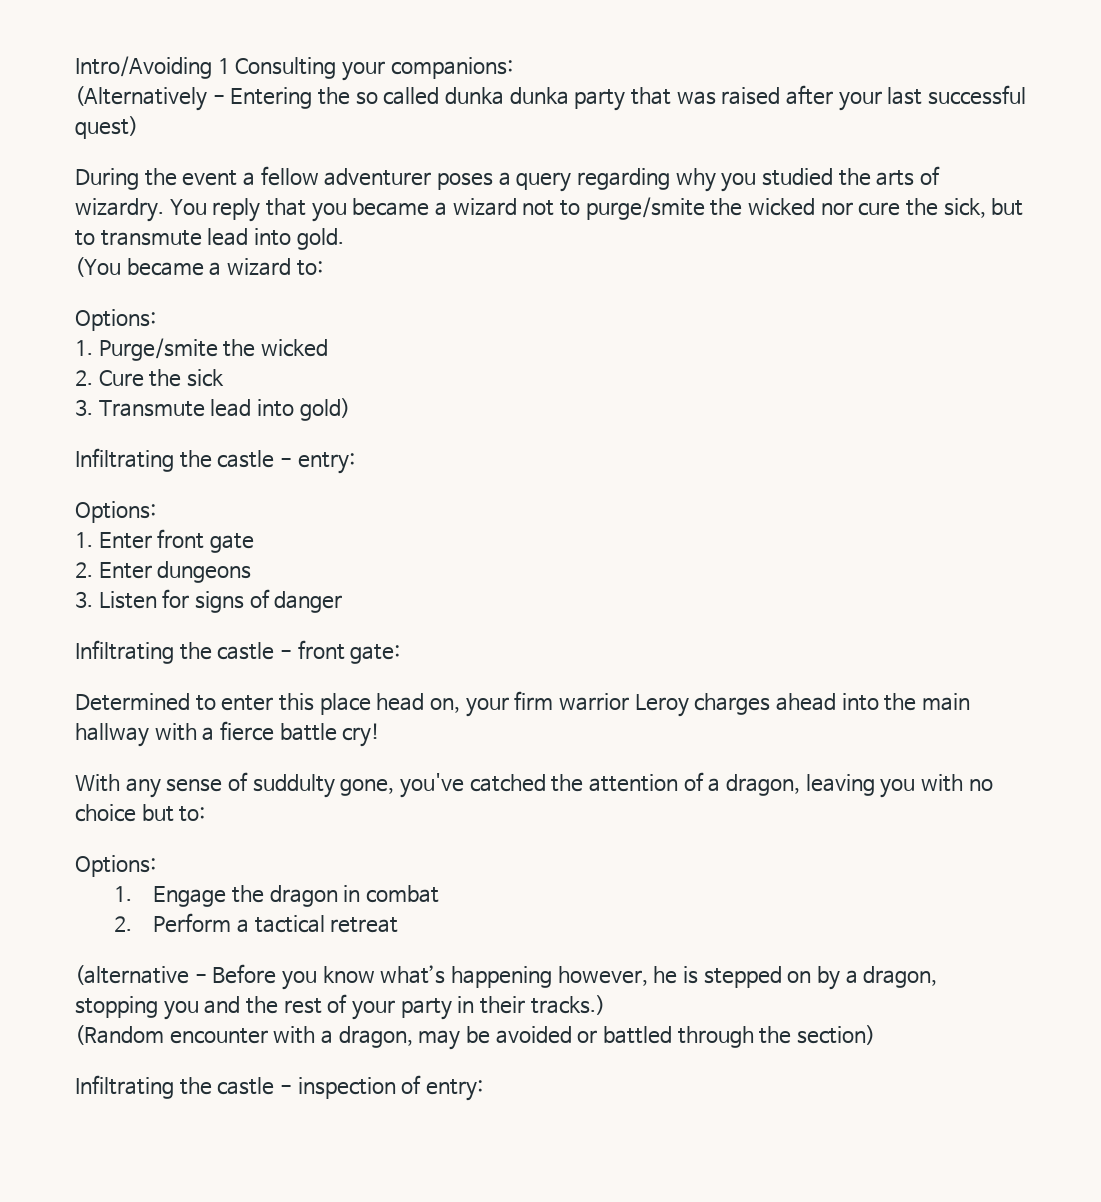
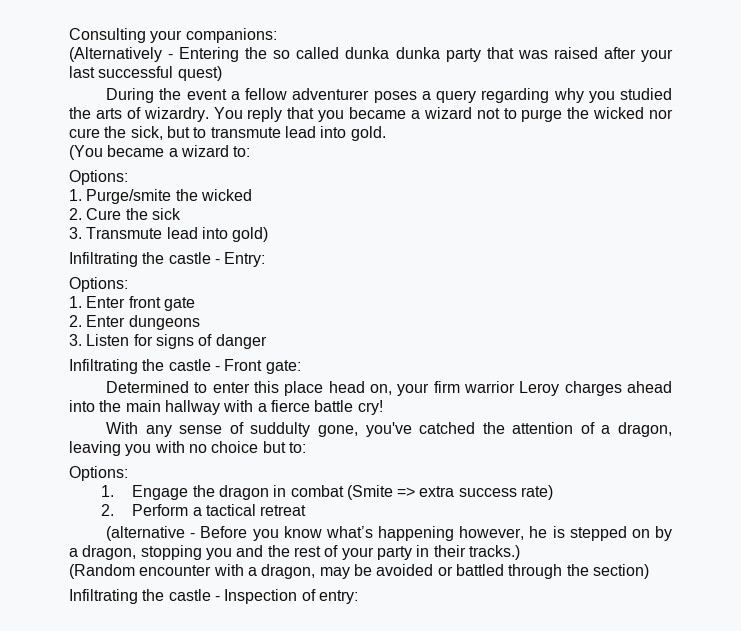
- Intro/Avoiding 1 Consulting your companions:
+ Consulting your companions:
- You reply that you became a wizard not to purge/smite the wicked nor cure the sick, but to transmute lead into gold.
+ You reply that you became a wizard not to purge the wicked nor cure the sick, but to transmute lead into gold.
- Infiltrating the castle - entry:
+ Infiltrating the castle - Entry:
- Infiltrating the castle - front gate:
+ Infiltrating the castle - Front gate:
- 1. Engage the dragon in combat
+ 1. Engage the dragon in combat (Smite => extra success rate)
- Infiltrating the castle - inspection of entry:
+ Infiltrating the castle - Inspection of entry:

